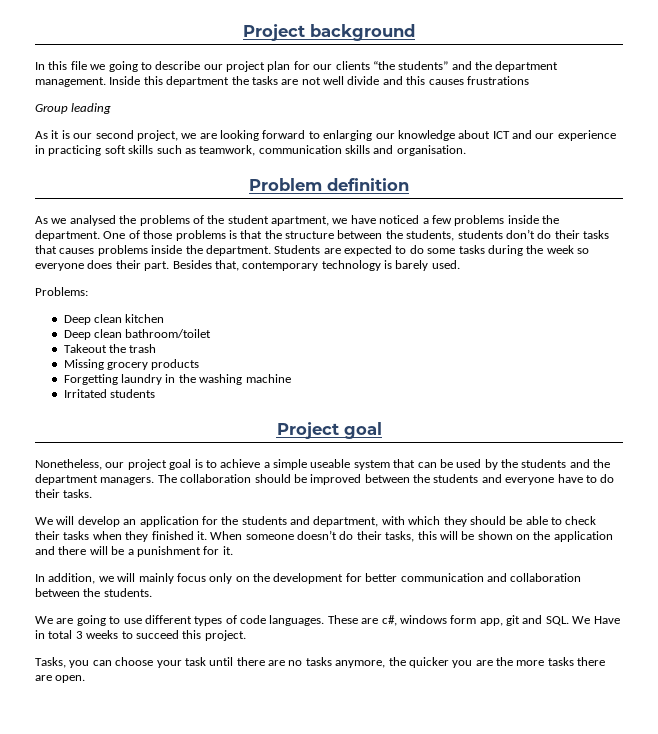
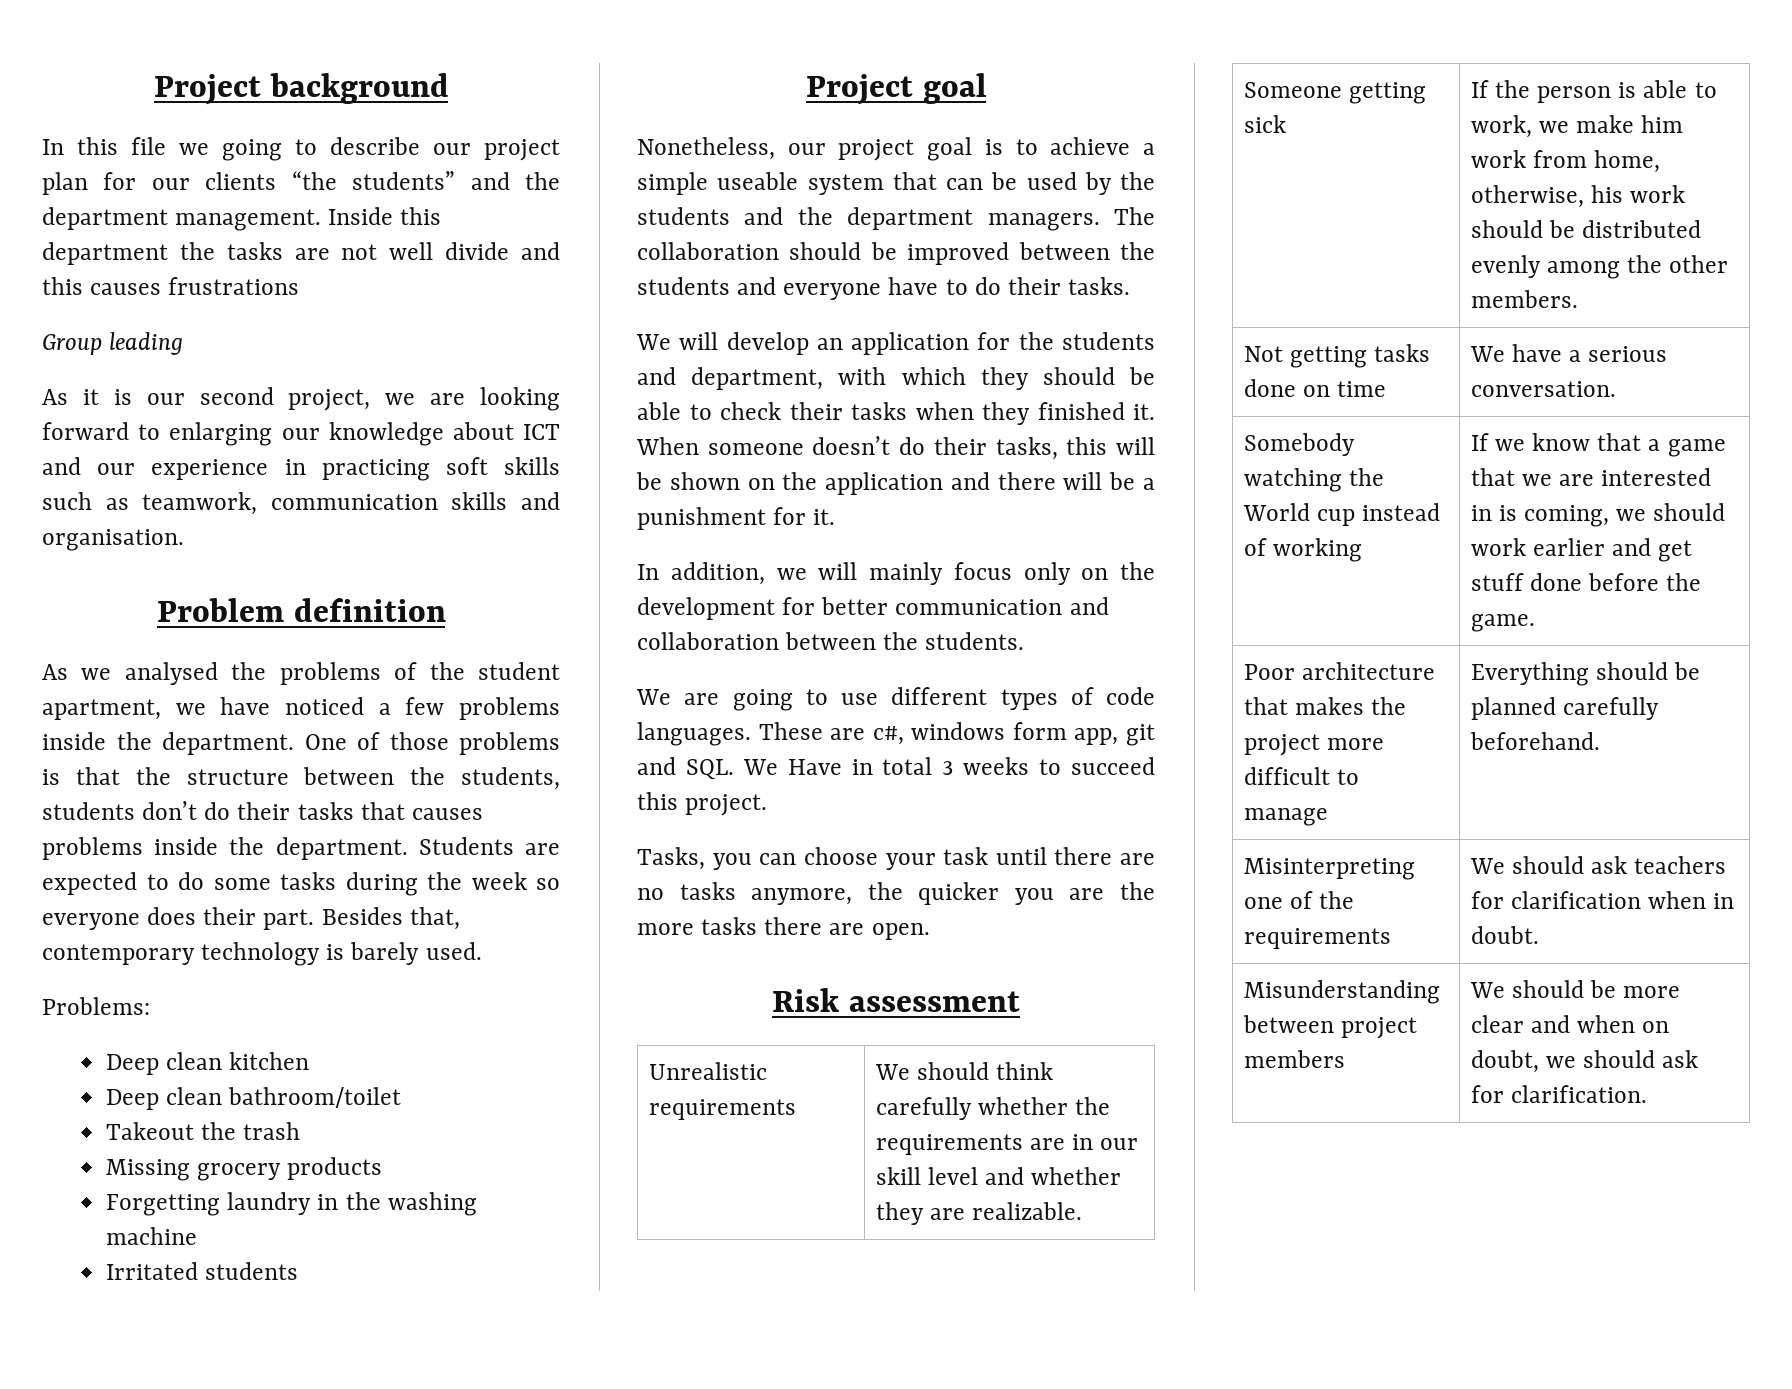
+ Risk assessment
+ Unrealistic requirements | We should think carefully whether the requirements are in our skill level and whether they are realizable.
+ Someone getting sick | If the person is able to work, we make him work from home, otherwise, his work should be distributed evenly among the other members.
+ Not getting tasks done on time | We have a serious conversation.
+ Somebody watching the World cup instead of working | If we know that a game that we are interested in is coming, we should work earlier and get stuff done before the game.
+ Poor architecture that makes the project more difficult to manage | Everything should be planned carefully beforehand.
+ Misinterpreting one of the requirements | We should ask teachers for clarification when in doubt.
+ Misunderstanding between project members | We should be more clear and when on doubt, we should ask for clarification.

